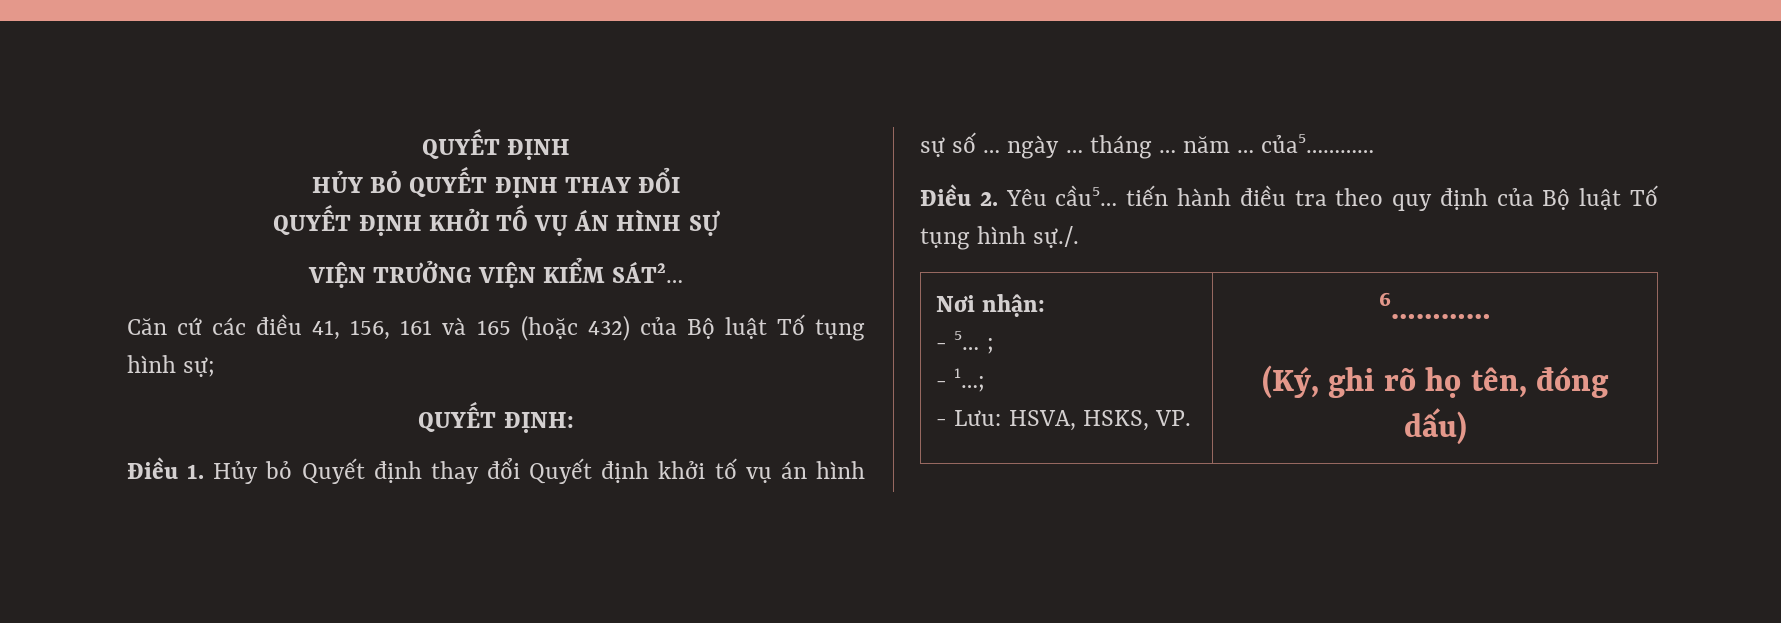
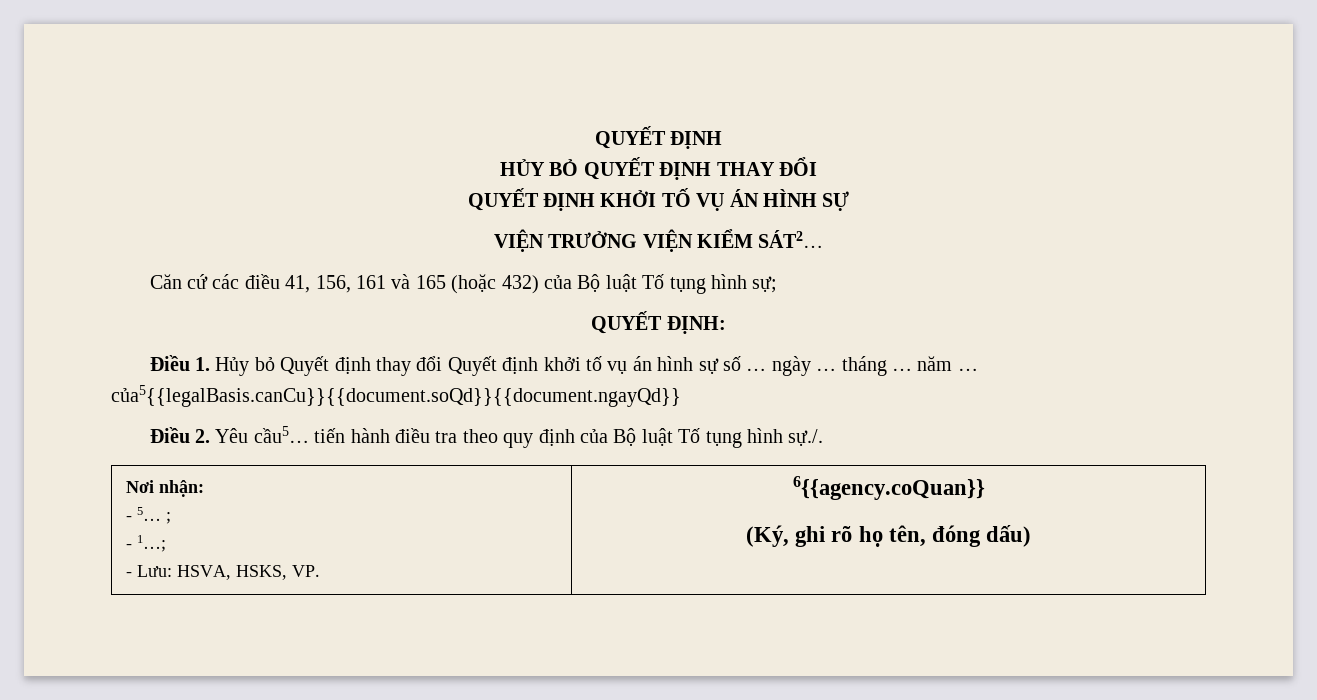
- Điều 1. Hủy bỏ Quyết định thay đổi Quyết định khởi tố vụ án hình sự số … ngày … tháng … năm … của5…………
+ Điều 1. Hủy bỏ Quyết định thay đổi Quyết định khởi tố vụ án hình sự số … ngày … tháng … năm … của5{{legalBasis.canCu}}{{document.soQd}}{{document.ngayQd}}
  Nơi nhận:
  - 5… ;
  - 1…;
- - Lưu: HSVA, HSKS, VP. | 6…………
+ - Lưu: HSVA, HSKS, VP. | 6{{agency.coQuan}}

